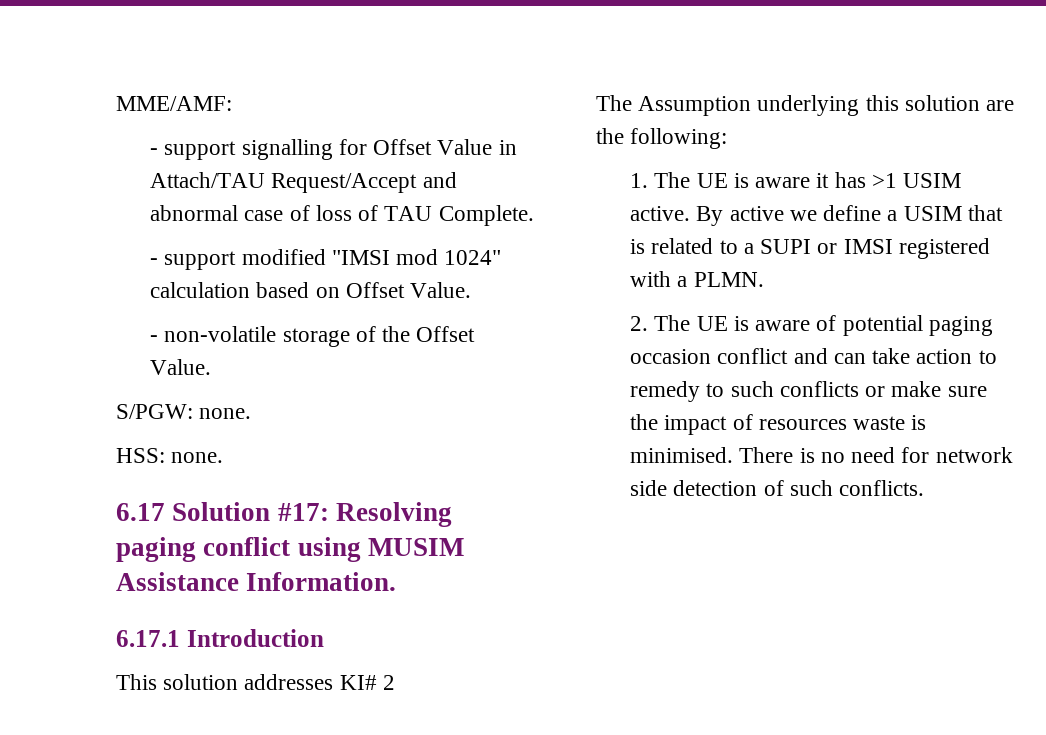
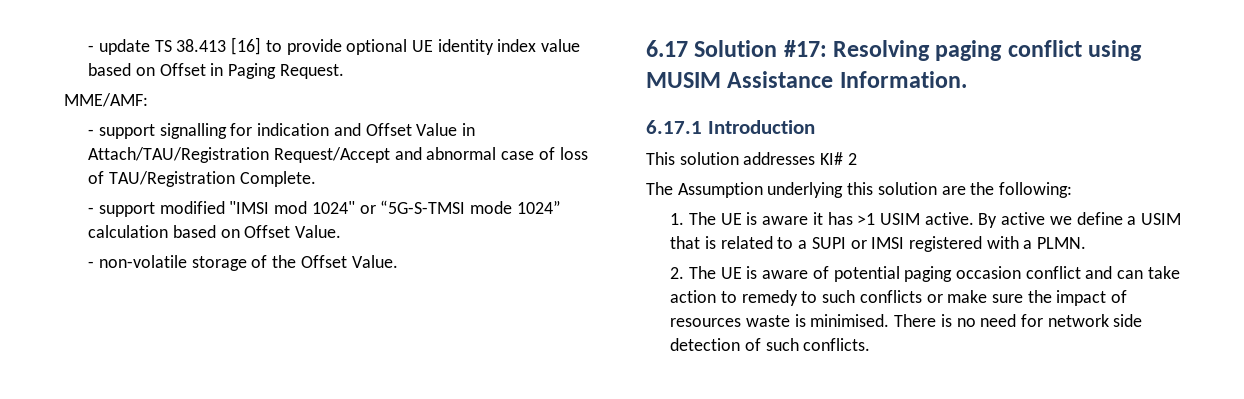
+ - update TS 38.413 [16] to provide optional UE identity index value based on Offset in Paging Request.
- - support signalling for Offset Value in Attach/TAU Request/Accept and abnormal case of loss of TAU Complete.
+ - support signalling for indication and Offset Value in Attach/TAU/Registration Request/Accept and abnormal case of loss of TAU/Registration Complete.
- - support modified "IMSI mod 1024" calculation based on Offset Value.
+ - support modified "IMSI mod 1024" or “5G-S-TMSI mode 1024” calculation based on Offset Value.
- S/PGW: none.
- HSS: none.

